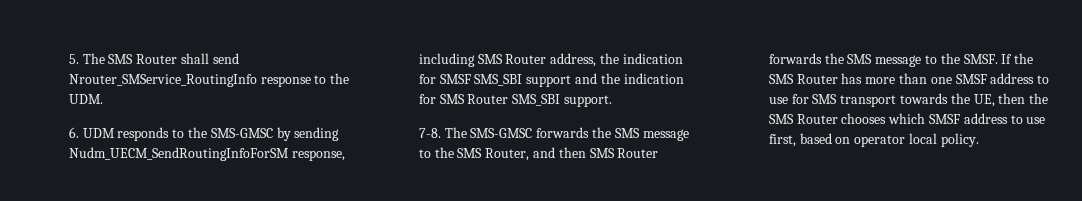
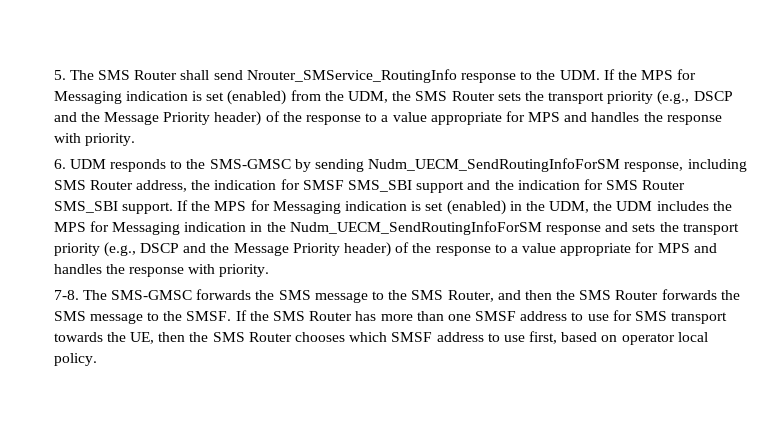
- 5. The SMS Router shall send Nrouter_SMService_RoutingInfo response to the UDM.
+ 5. The SMS Router shall send Nrouter_SMService_RoutingInfo response to the UDM. If the MPS for Messaging indication is set (enabled) from the UDM, the SMS Router sets the transport priority (e.g., DSCP and the Message Priority header) of the response to a value appropriate for MPS and handles the response with priority.
+ If the MPS for Messaging indication is set (enabled) in the UDM, the UDM includes the MPS for Messaging indication in the Nudm_UECM_SendRoutingInfoForSM response and sets the transport priority (e.g., DSCP and the Message Priority header) of the response to a value appropriate for MPS and handles the response with priority.
- The SMS-GMSC forwards the SMS message to the SMS Router, and then SMS Router forwards the SMS message to the SMSF.
+ The SMS-GMSC forwards the SMS message to the SMS Router, and then the SMS Router forwards the SMS message to the SMSF.

